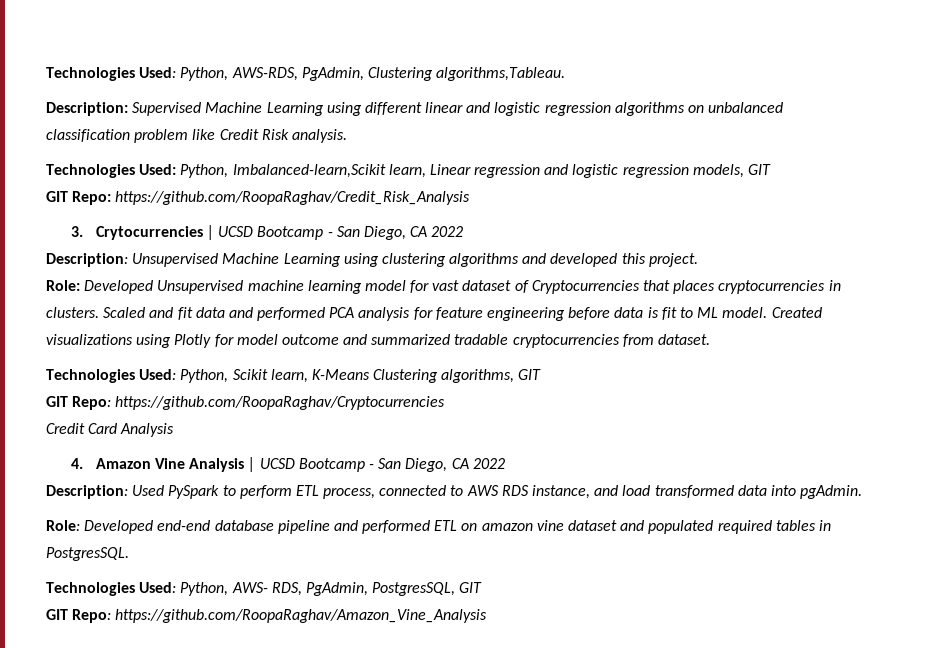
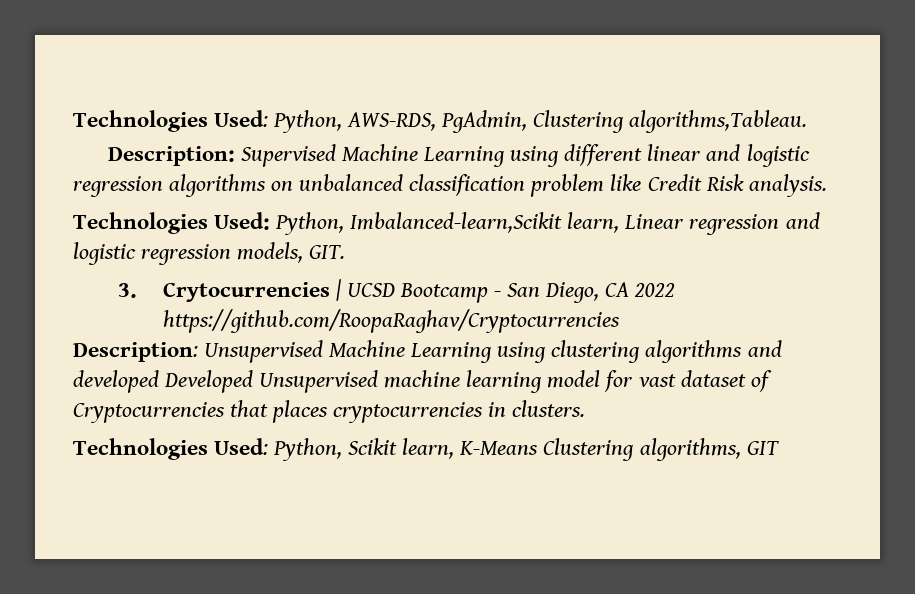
- Technologies Used: Python, Imbalanced-learn,Scikit learn, Linear regression and logistic regression models, GIT
- GIT Repo: https://github.com/RoopaRaghav/Credit_Risk_Analysis
+ Technologies Used: Python, Imbalanced-learn,Scikit learn, Linear regression and logistic regression models, GIT.
- 3. Crytocurrencies | UCSD Bootcamp - San Diego, CA 2022
+ 3. Crytocurrencies | UCSD Bootcamp - San Diego, CA 2022 https://github.com/RoopaRaghav/Cryptocurrencies
- Description: Unsupervised Machine Learning using clustering algorithms and developed this project.
- Role: Developed Unsupervised machine learning model for vast dataset of Cryptocurrencies that places cryptocurrencies in clusters. Scaled and fit data and performed PCA analysis for feature engineering before data is fit to ML model. Created visualizations using Plotly for model outcome and summarized tradable cryptocurrencies from dataset.
+ Description: Unsupervised Machine Learning using clustering algorithms and developed Developed Unsupervised machine learning model for vast dataset of Cryptocurrencies that places cryptocurrencies in clusters.
- GIT Repo: https://github.com/RoopaRaghav/Cryptocurrencies
- Credit Card Analysis
- 4. Amazon Vine Analysis | UCSD Bootcamp - San Diego, CA 2022
- Description: Used PySpark to perform ETL process, connected to AWS RDS instance, and load transformed data into pgAdmin.
- Role: Developed end-end database pipeline and performed ETL on amazon vine dataset and populated required tables in PostgresSQL.
- Technologies Used: Python, AWS- RDS, PgAdmin, PostgresSQL, GIT
- GIT Repo: https://github.com/RoopaRaghav/Amazon_Vine_Analysis

